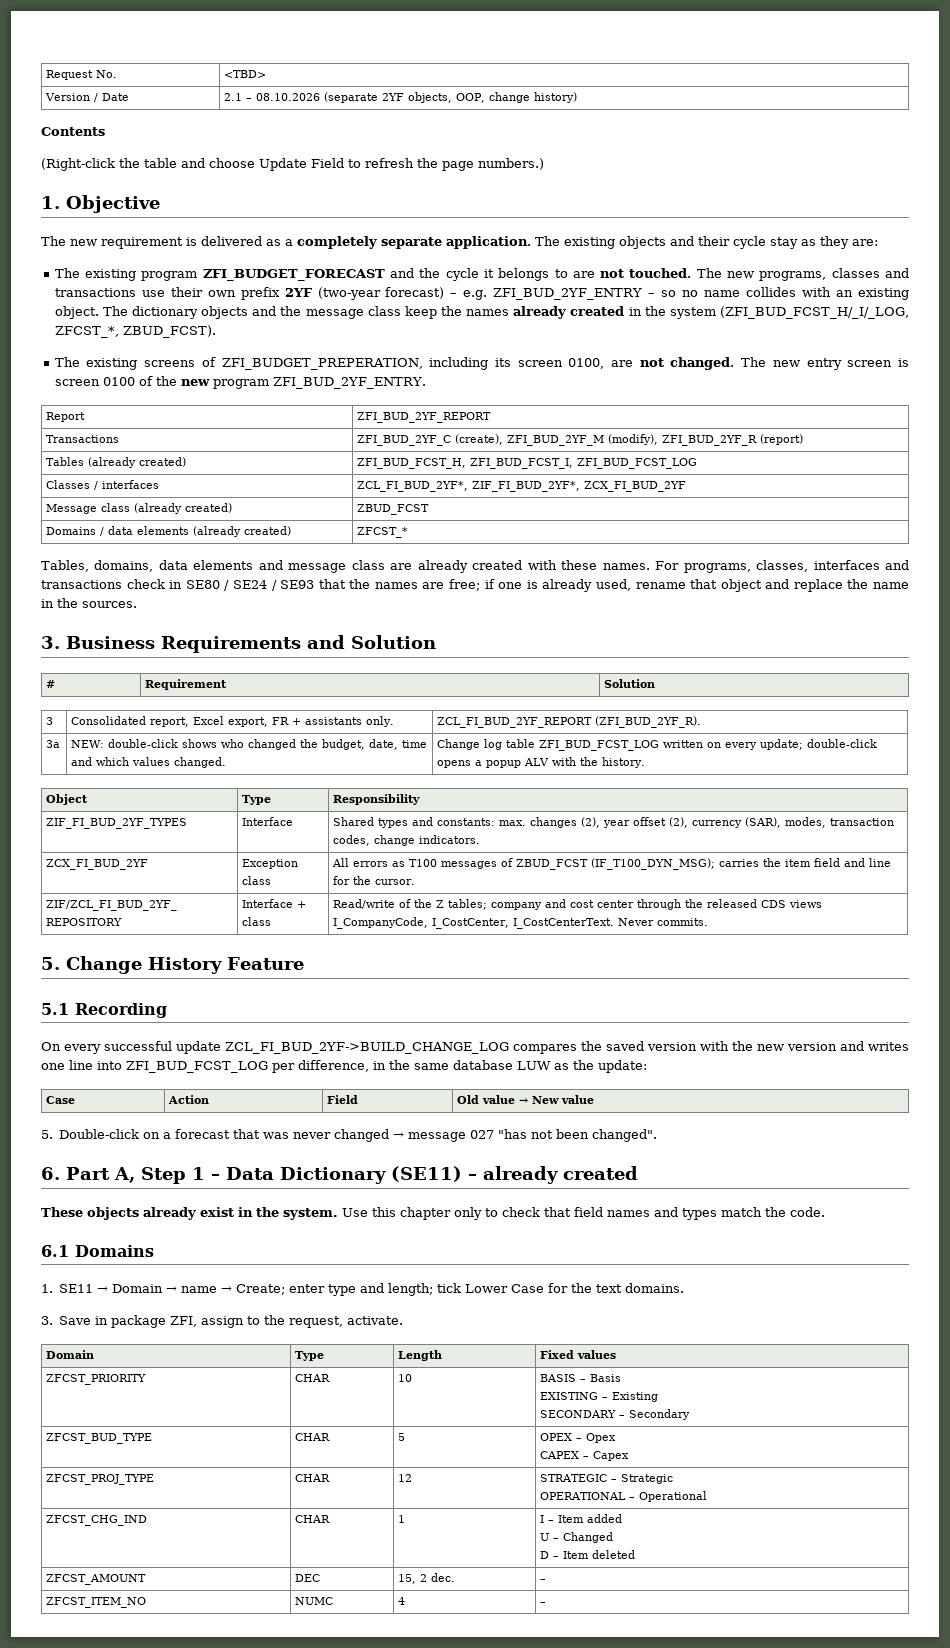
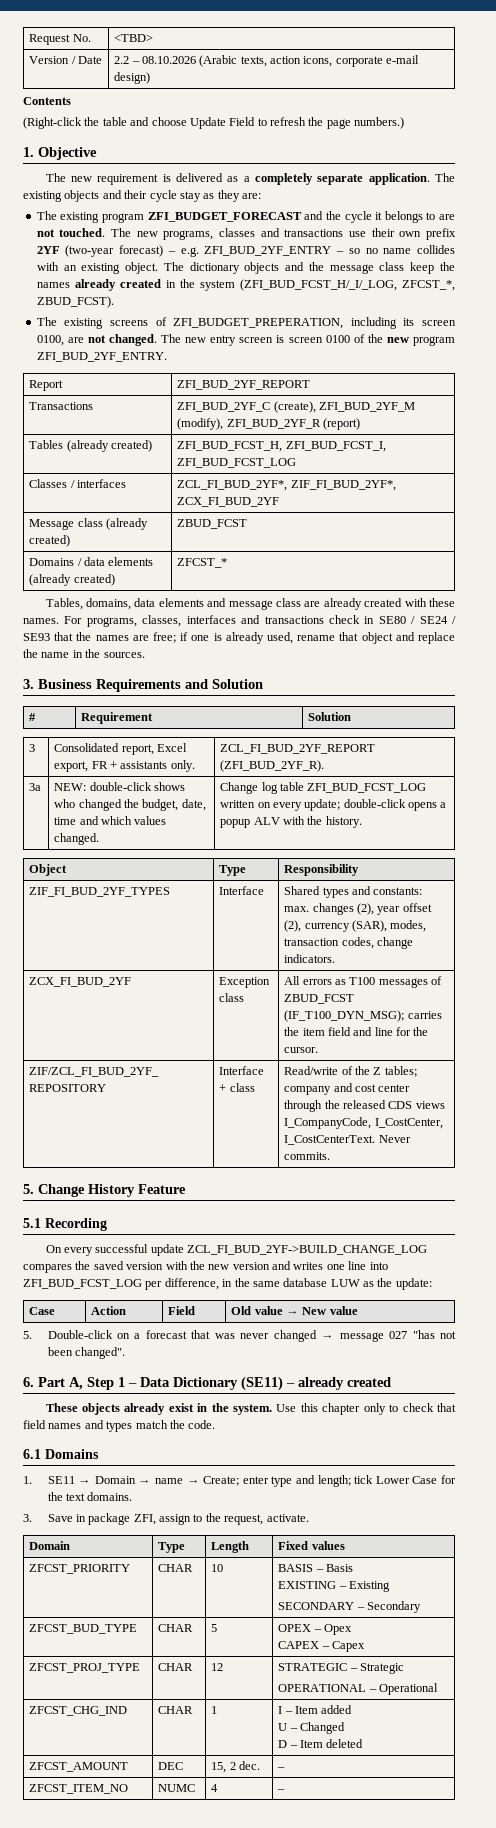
- Version / Date | 2.1 – 08.10.2026 (separate 2YF objects, OOP, change history)
+ Version / Date | 2.2 – 08.10.2026 (Arabic texts, action icons, corporate e-mail design)

